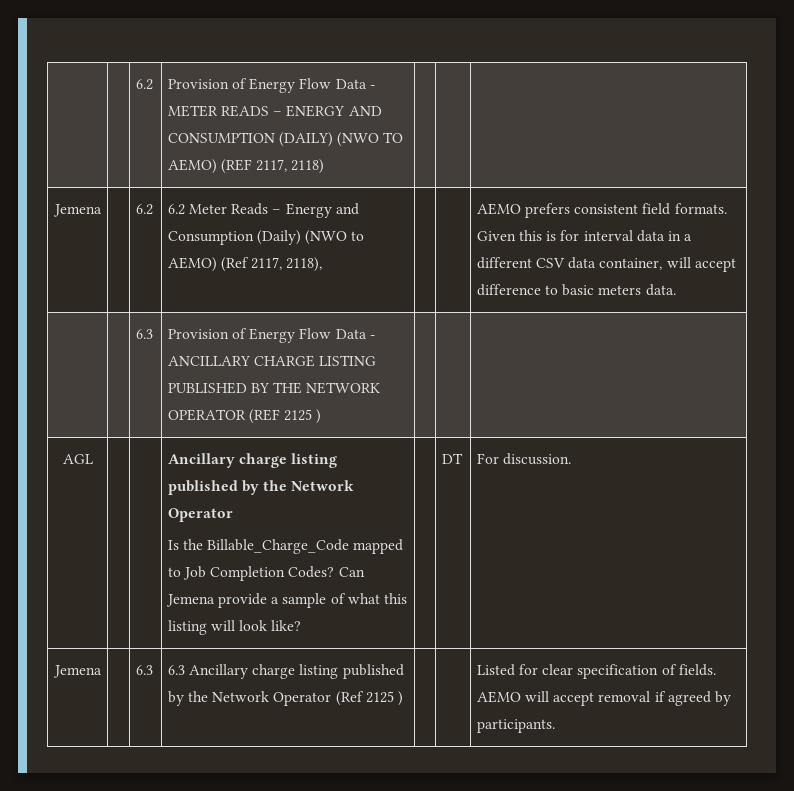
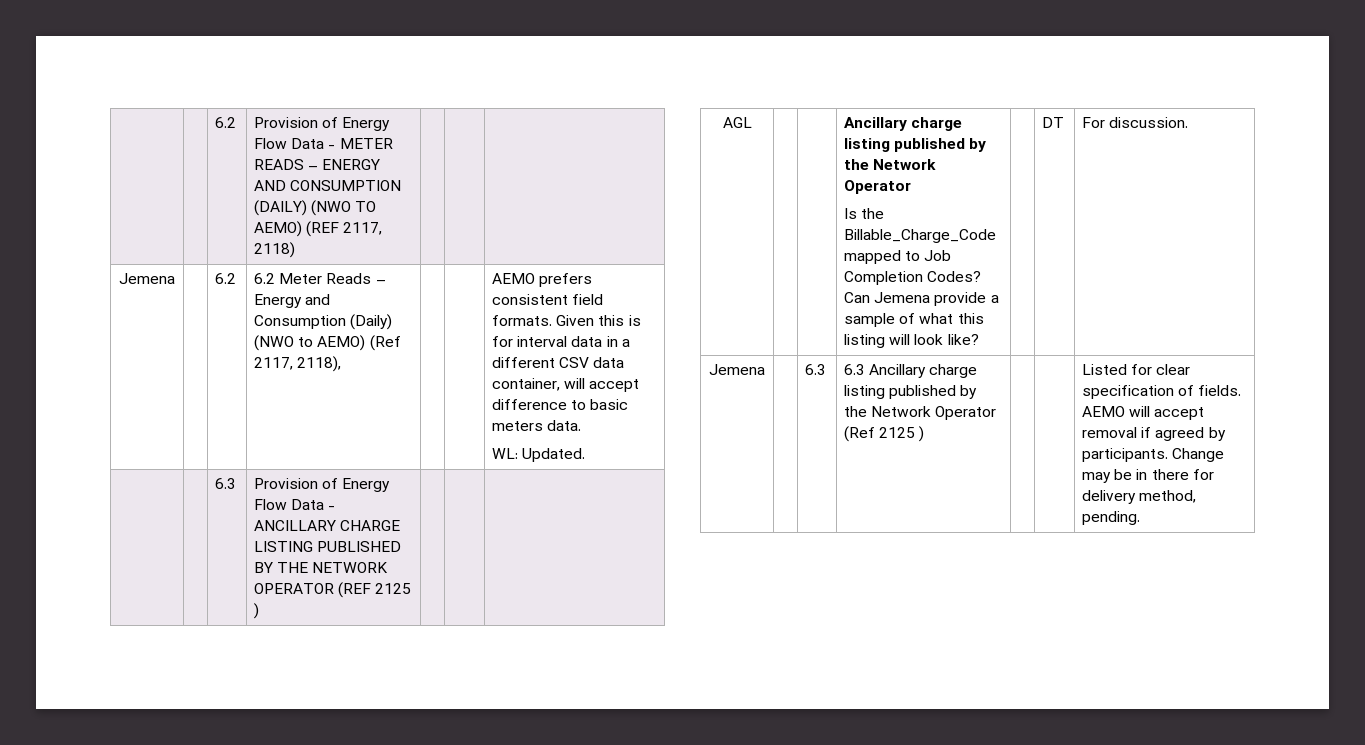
+ WL: Updated.
- Jemena | | 6.3 | 6.3 Ancillary charge listing published by the Network Operator (Ref 2125 ) | | | Listed for clear specification of fields. AEMO will accept removal if agreed by participants.
+ Jemena | | 6.3 | 6.3 Ancillary charge listing published by the Network Operator (Ref 2125 ) | | | Listed for clear specification of fields. AEMO will accept removal if agreed by participants. Change may be in there for delivery method, pending.

